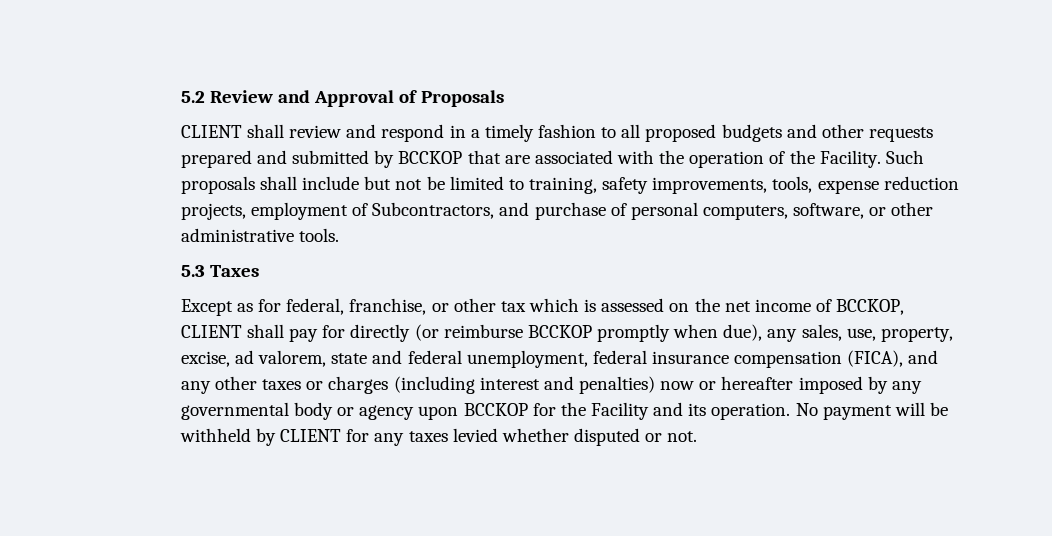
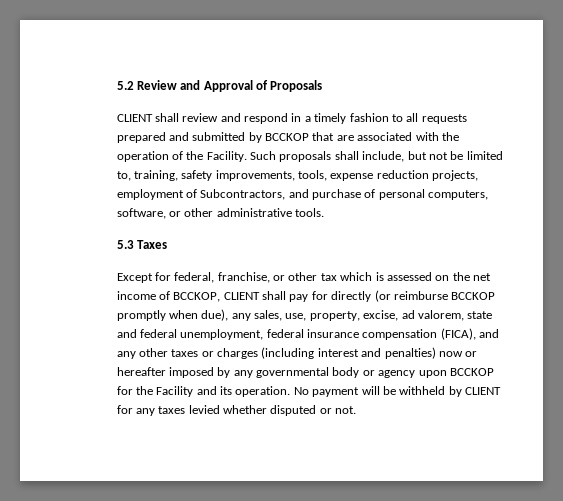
- CLIENT shall review and respond in a timely fashion to all proposed budgets and other requests prepared and submitted by BCCKOP that are associated with the operation of the Facility.
+ CLIENT shall review and respond in a timely fashion to all requests prepared and submitted by BCCKOP that are associated with the operation of the Facility.
- Such proposals shall include but not be limited to training, safety improvements, tools, expense reduction projects, employment of Subcontractors, and purchase of personal computers, software, or other administrative tools.
+ Such proposals shall include, but not be limited to, training, safety improvements, tools, expense reduction projects, employment of Subcontractors, and purchase of personal computers, software, or other administrative tools.
- Except as for federal, franchise, or other tax which is assessed on the net income of BCCKOP, CLIENT shall pay for directly (or reimburse BCCKOP promptly when due), any sales, use, property, excise, ad valorem, state and federal unemployment, federal insurance compensation (FICA), and any other taxes or charges (including interest and penalties) now or hereafter imposed by any governmental body or agency upon BCCKOP for the Facility and its operation.
+ Except for federal, franchise, or other tax which is assessed on the net income of BCCKOP, CLIENT shall pay for directly (or reimburse BCCKOP promptly when due), any sales, use, property, excise, ad valorem, state and federal unemployment, federal insurance compensation (FICA), and any other taxes or charges (including interest and penalties) now or hereafter imposed by any governmental body or agency upon BCCKOP for the Facility and its operation.

